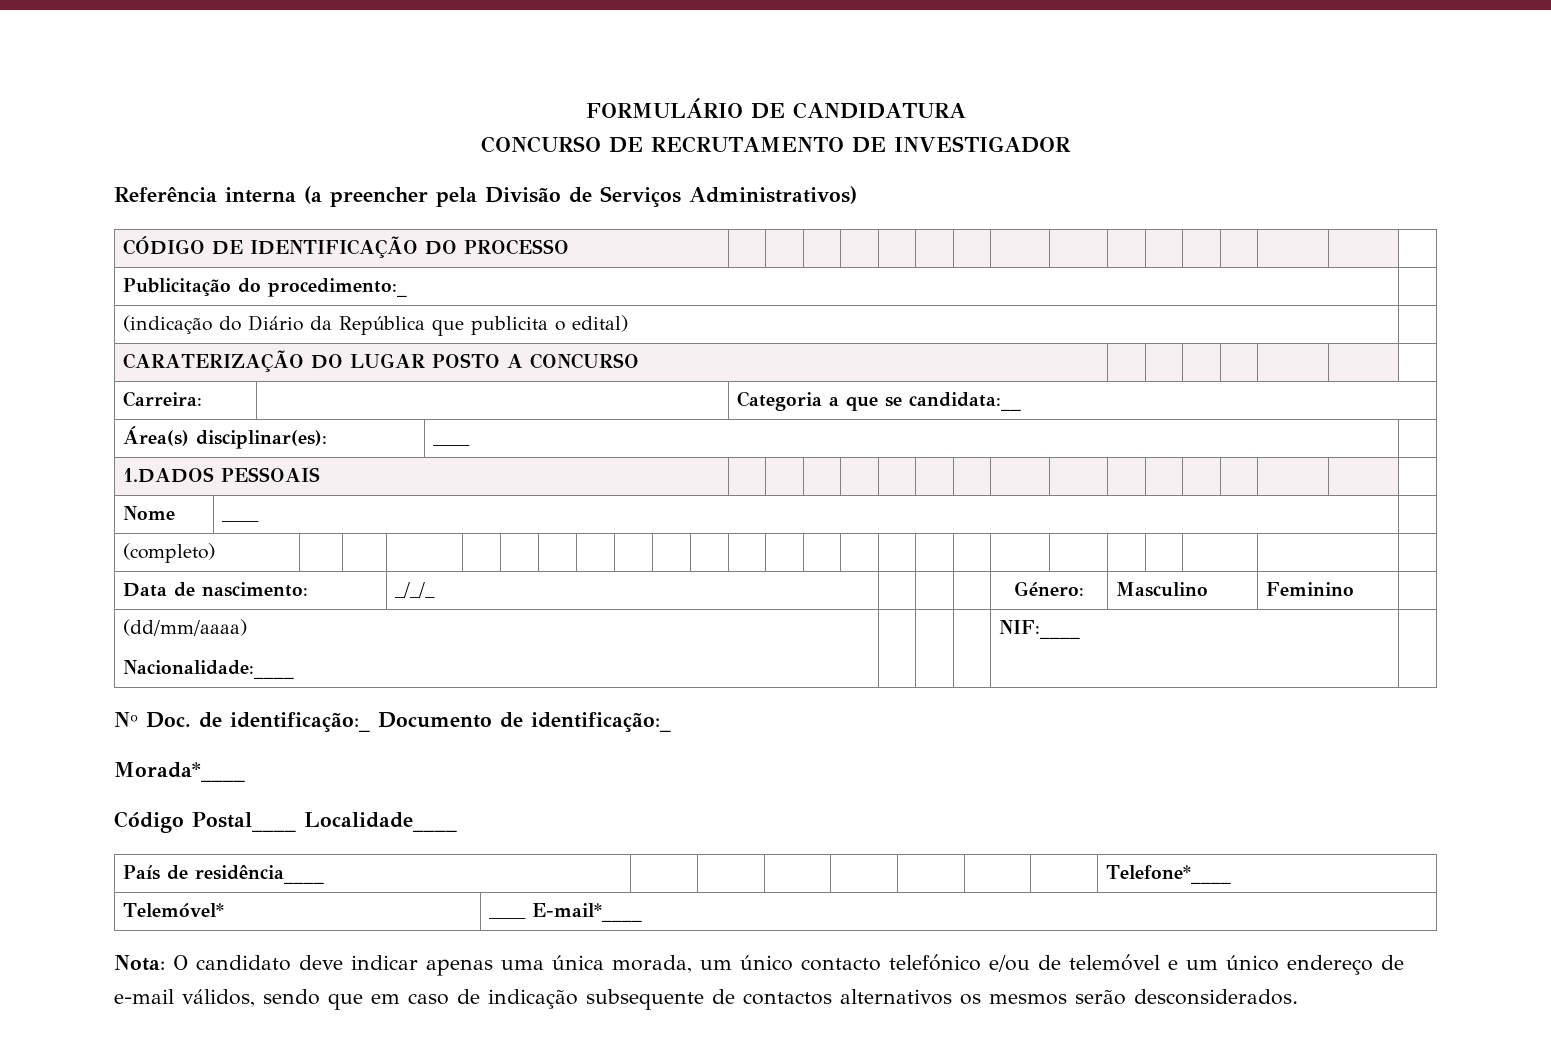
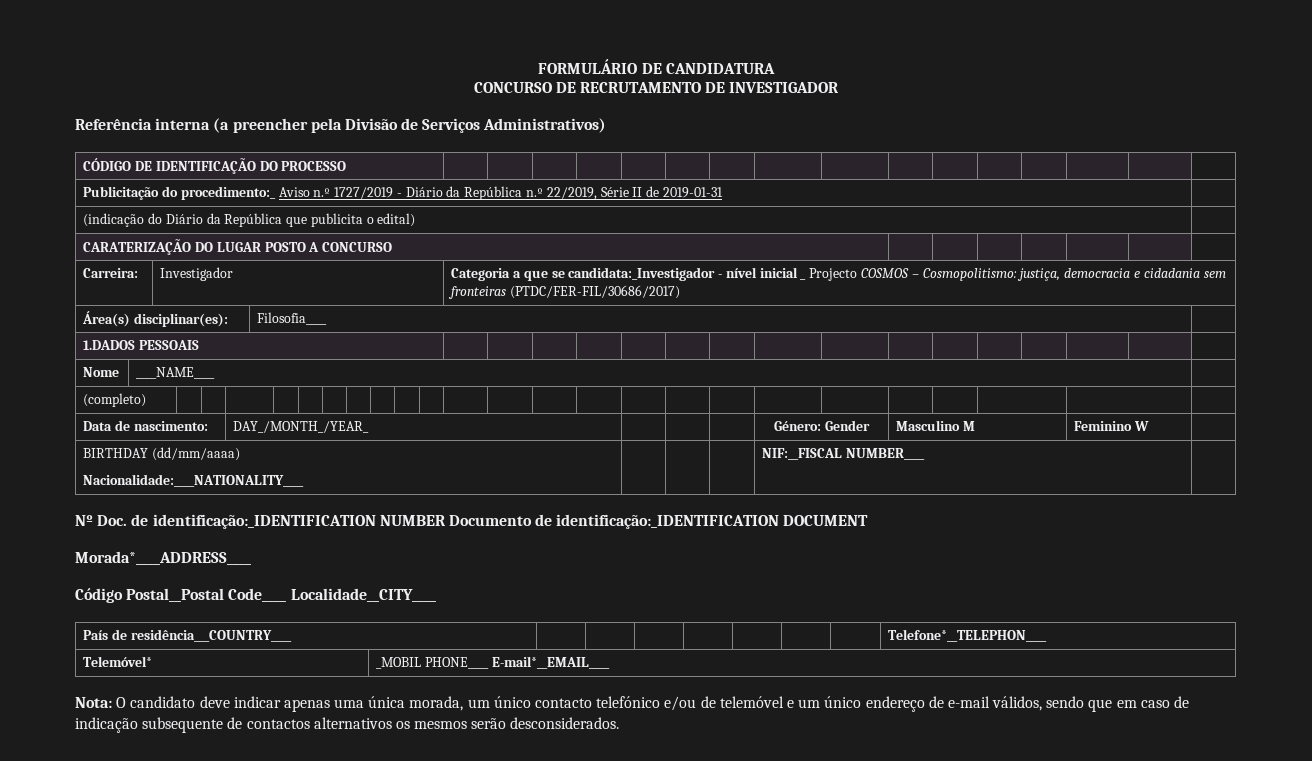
- Publicitação do procedimento:_ |
+ Publicitação do procedimento:_ Aviso n.º 1727/2019 - Diário da República n.º 22/2019, Série II de 2019-01-31 |
- Carreira: | | Categoria a que se candidata:__
+ Carreira: | Investigador | Categoria a que se candidata:_Investigador - nível inicial _ Projecto COSMOS – Cosmopolitismo: justiça, democracia e cidadania sem fronteiras (PTDC/FER-FIL/30686/2017)
- Área(s) disciplinar(es): | ____ |
+ Área(s) disciplinar(es): | Filosofia____ |
- Nome | ____ |
+ Nome | ____NAME____ |
- Data de nascimento: | _/_/_ | | | | Género: | Masculino | Feminino |
- (dd/mm/aaaa)
- Nacionalidade:____ | | | | NIF:____ |
+ Data de nascimento: | DAY_/MONTH_/YEAR_ | | | | Género: Gender | Masculino M | Feminino W |
+ BIRTHDAY (dd/mm/aaaa)
+ Nacionalidade:____NATIONALITY____ | | | | NIF:__FISCAL NUMBER____ |
- Nº Doc. de identificação:_ Documento de identificação:_
- Morada*____
- Código Postal____ Localidade____
+ Nº Doc. de identificação:_IDENTIFICATION NUMBER Documento de identificação:_IDENTIFICATION DOCUMENT
+ Morada*____ADDRESS____
+ Código Postal__Postal Code____ Localidade__CITY____
- País de residência____ | | | | | | | | Telefone*____
+ País de residência___COUNTRY____ | | | | | | | | Telefone*__TELEPHON____
- Telemóvel* | ____ E-mail*____
+ Telemóvel* | _MOBIL PHONE____ E-mail*__EMAIL____

